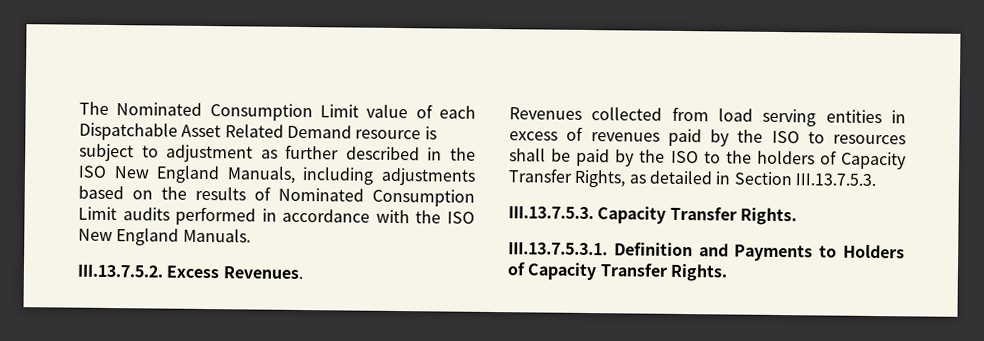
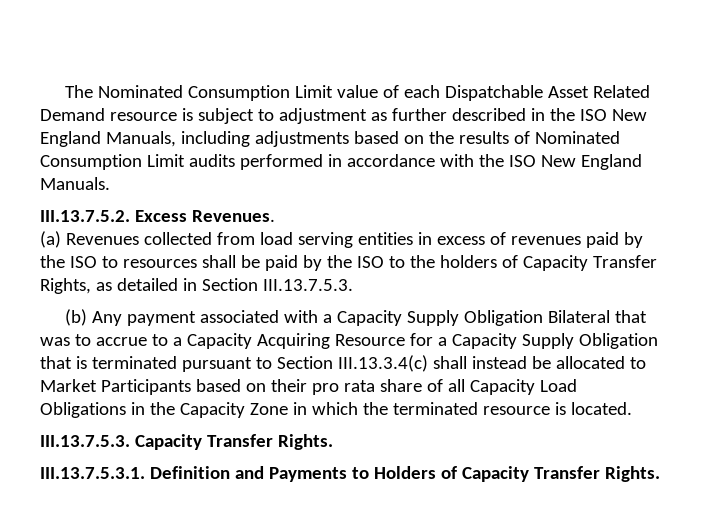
- Revenues collected from load serving entities in excess of revenues paid by the ISO to resources shall be paid by the ISO to the holders of Capacity Transfer Rights, as detailed in Section III.13.7.5.3.
+ (a) Revenues collected from load serving entities in excess of revenues paid by the ISO to resources shall be paid by the ISO to the holders of Capacity Transfer Rights, as detailed in Section III.13.7.5.3.
+ (b) Any payment associated with a Capacity Supply Obligation Bilateral that was to accrue to a Capacity Acquiring Resource for a Capacity Supply Obligation that is terminated pursuant to Section III.13.3.4(c) shall instead be allocated to Market Participants based on their pro rata share of all Capacity Load Obligations in the Capacity Zone in which the terminated resource is located.

